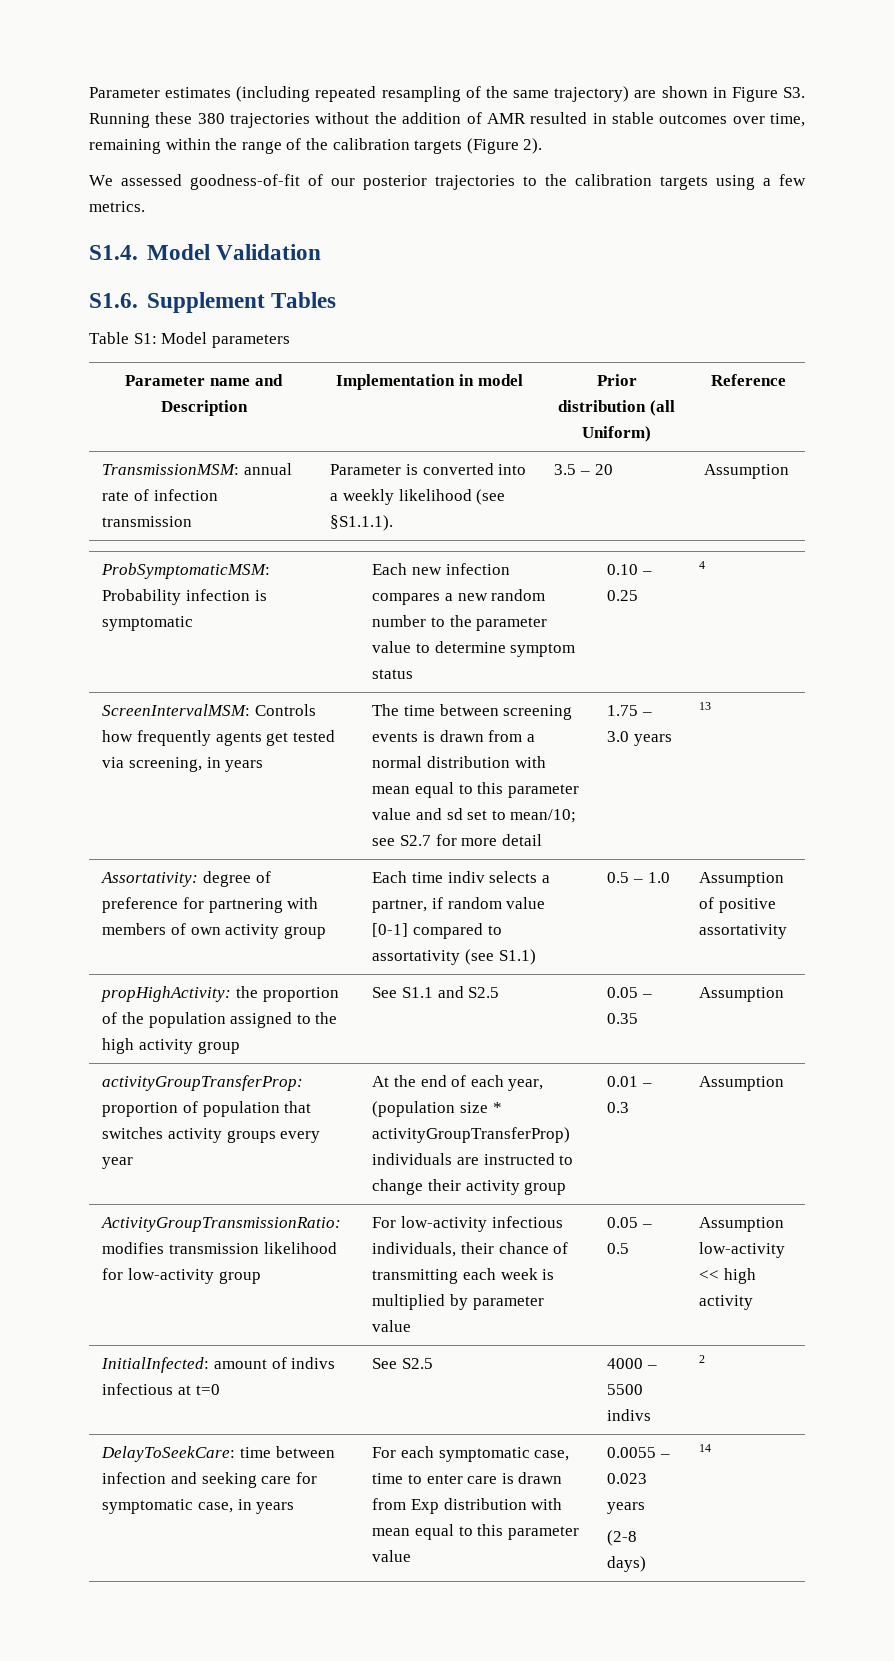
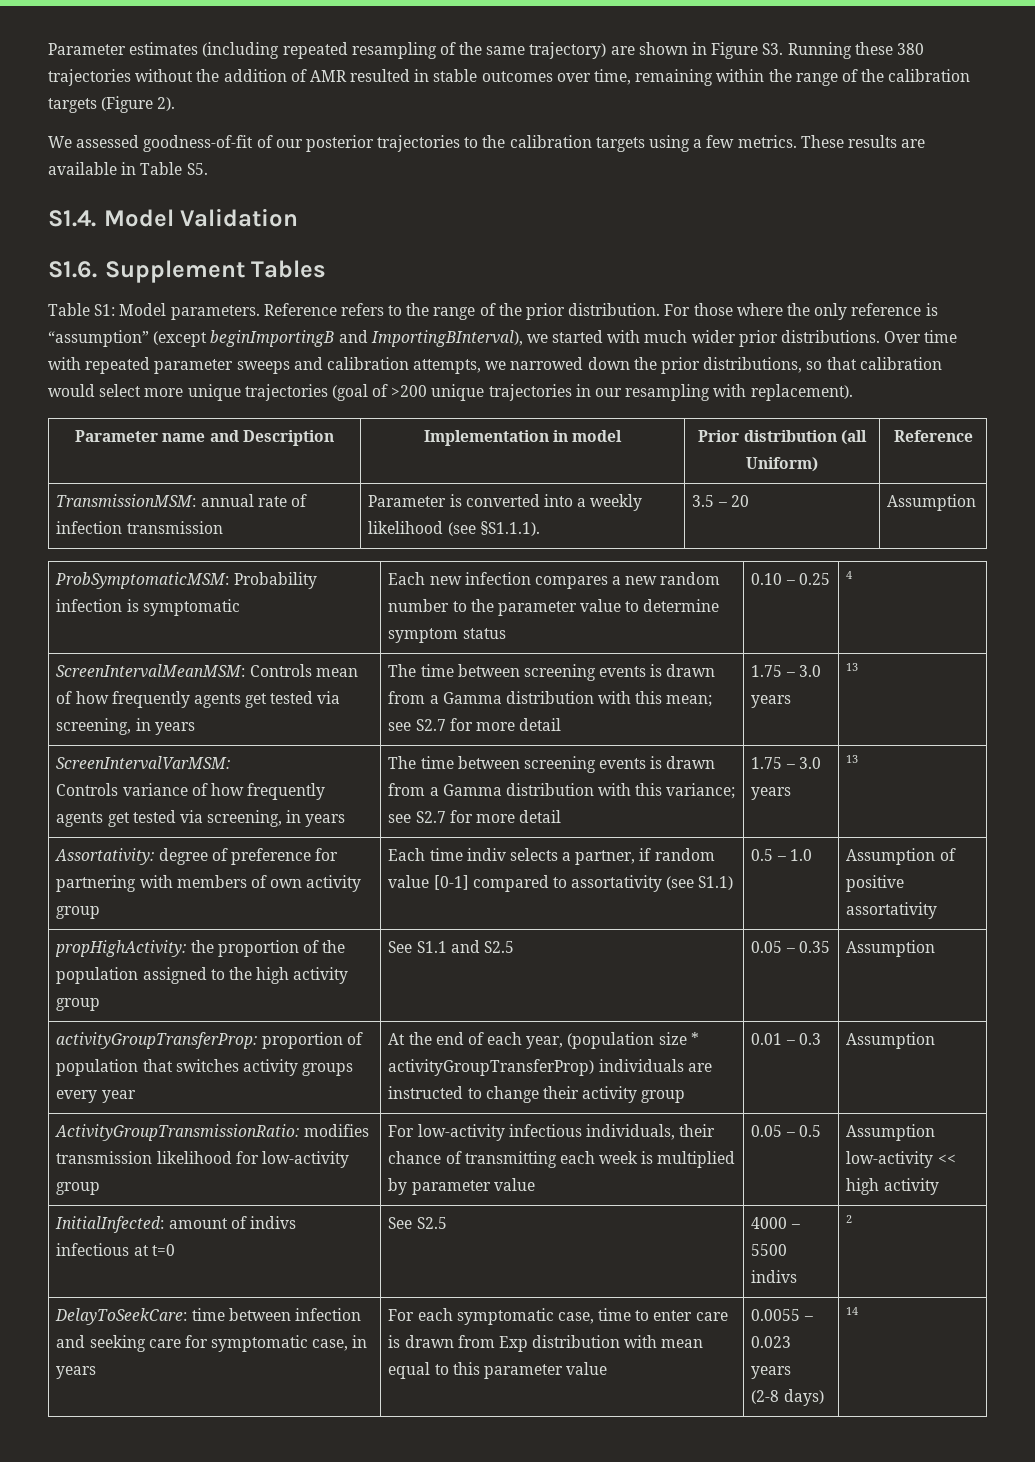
+ These results are available in Table S5.
- Table S1: Model parameters
+ Table S1: Model parameters. Reference refers to the range of the prior distribution. For those where the only reference is “assumption” (except beginImportingB and ImportingBInterval), we started with much wider prior distributions. Over time with repeated parameter sweeps and calibration attempts, we narrowed down the prior distributions, so that calibration would select more unique trajectories (goal of >200 unique trajectories in our resampling with replacement).
- ScreenIntervalMSM: Controls how frequently agents get tested via screening, in years
+ ScreenIntervalMeanMSM: Controls mean of how frequently agents get tested via screening, in years
- The time between screening events is drawn from a normal distribution with mean equal to this parameter value and sd set to mean/10; see S2.7 for more detail | 1.75 – 3.0 years | 13
+ The time between screening events is drawn from a Gamma distribution with this mean; see S2.7 for more detail | 1.75 – 3.0 years | 13
+ ScreenIntervalVarMSM:
+ Controls variance of how frequently agents get tested via screening, in years | The time between screening events is drawn from a Gamma distribution with this variance; see S2.7 for more detail | 1.75 – 3.0 years | 13

